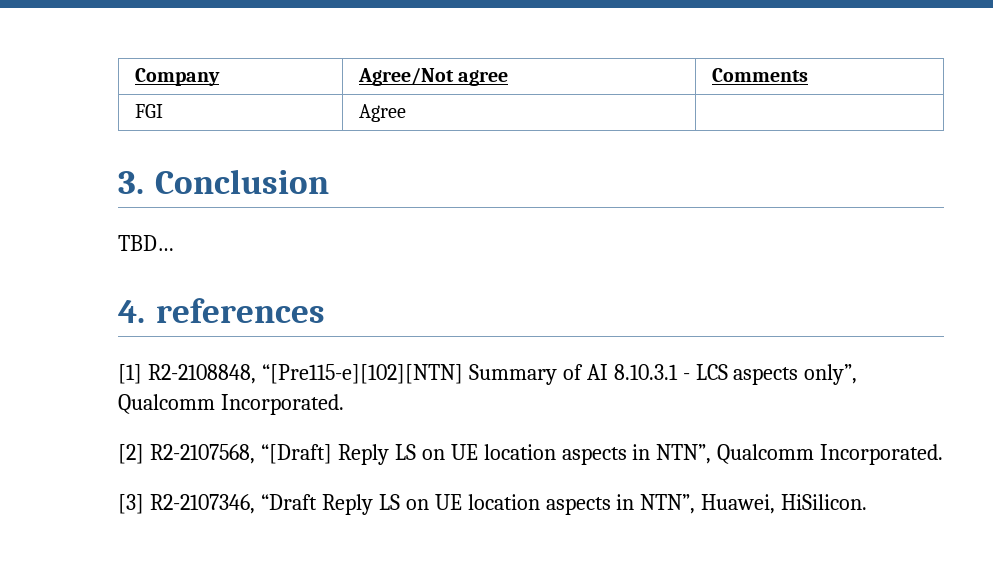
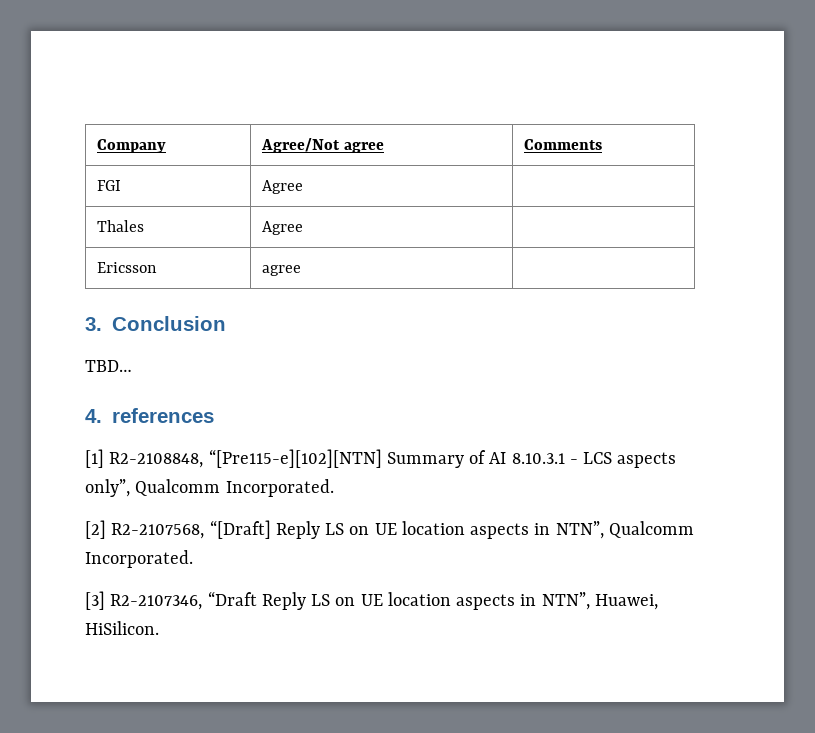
+ Thales | Agree |
+ Ericsson | agree |

